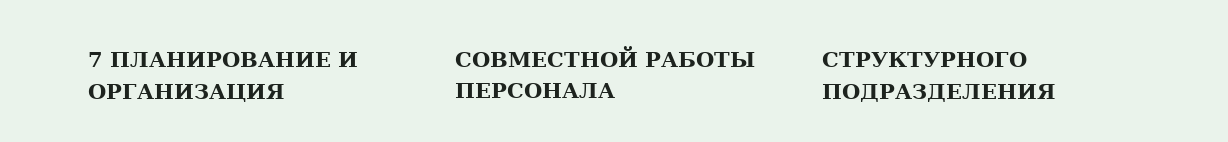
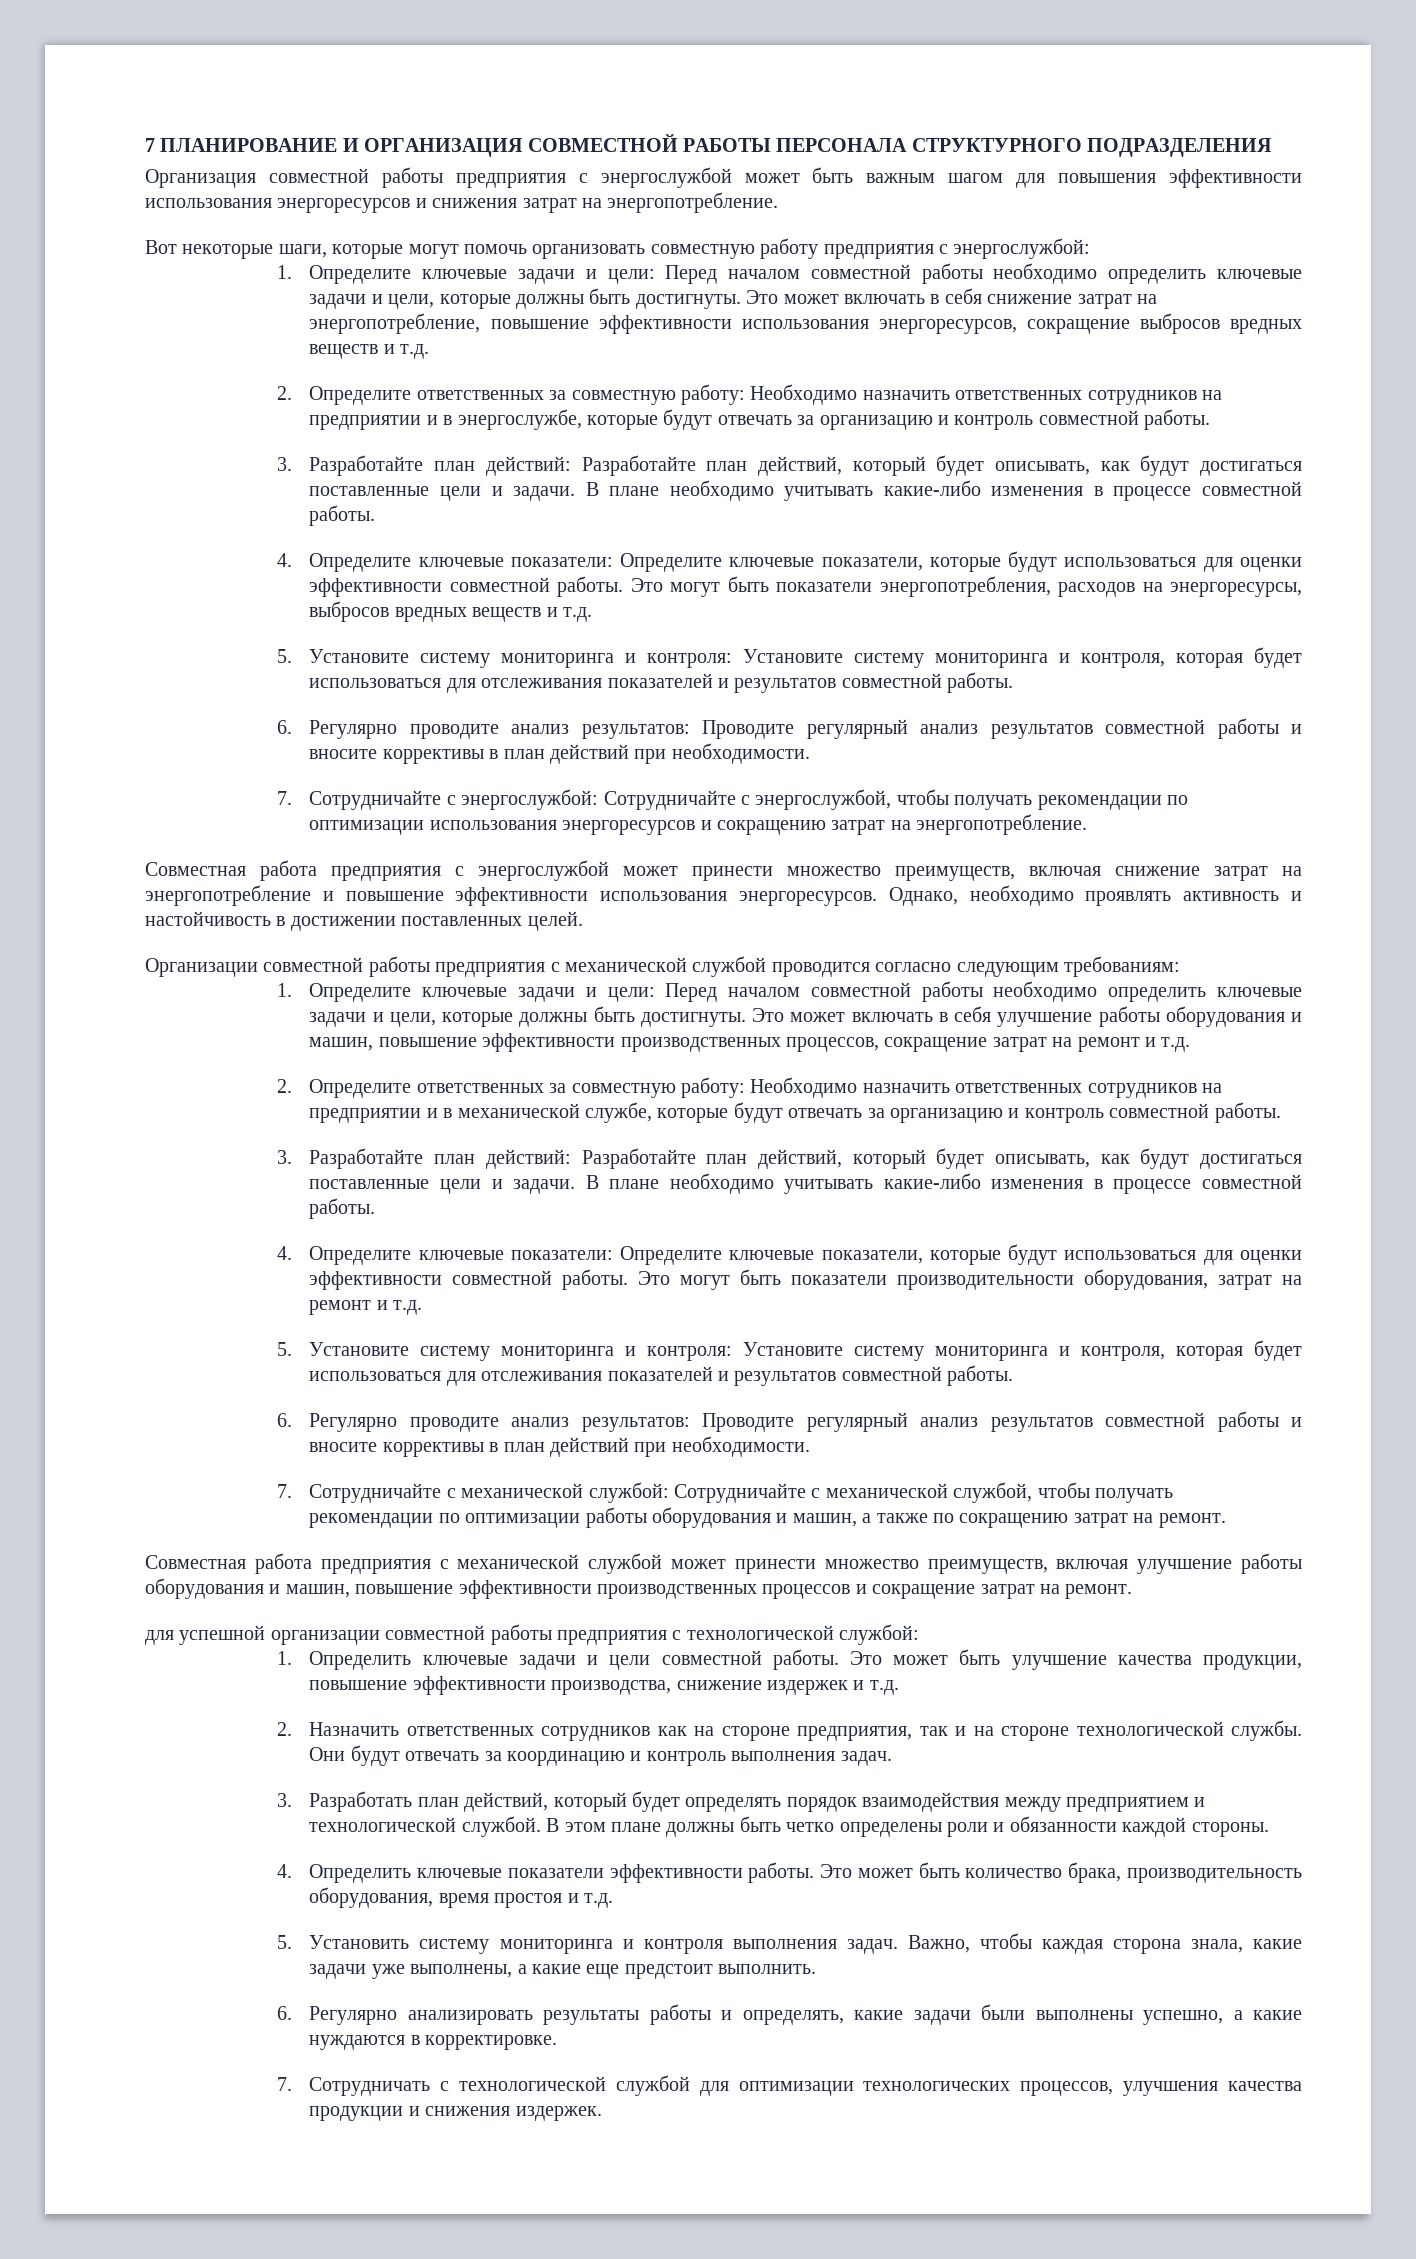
+ Организация совместной работы предприятия с энергослужбой может быть важным шагом для повышения эффективности использования энергоресурсов и снижения затрат на энергопотребление.
+ Вот некоторые шаги, которые могут помочь организовать совместную работу предприятия с энергослужбой:
+ 1. Определите ключевые задачи и цели: Перед началом совместной работы необходимо определить ключевые задачи и цели, которые должны быть достигнуты. Это может включать в себя снижение затрат на энергопотребление, повышение эффективности использования энергоресурсов, сокращение выбросов вредных веществ и т.д.
+ 2. Определите ответственных за совместную работу: Необходимо назначить ответственных сотрудников на предприятии и в энергослужбе, которые будут отвечать за организацию и контроль совместной работы.
+ 3. Разработайте план действий: Разработайте план действий, который будет описывать, как будут достигаться поставленные цели и задачи. В плане необходимо учитывать какие-либо изменения в процессе совместной работы.
+ 4. Определите ключевые показатели: Определите ключевые показатели, которые будут использоваться для оценки эффективности совместной работы. Это могут быть показатели энергопотребления, расходов на энергоресурсы, выбросов вредных веществ и т.д.
+ 5. Установите систему мониторинга и контроля: Установите систему мониторинга и контроля, которая будет использоваться для отслеживания показателей и результатов совместной работы.
+ 6. Регулярно проводите анализ результатов: Проводите регулярный анализ результатов совместной работы и вносите коррективы в план действий при необходимости.
+ 7. Сотрудничайте с энергослужбой: Сотрудничайте с энергослужбой, чтобы получать рекомендации по оптимизации использования энергоресурсов и сокращению затрат на энергопотребление.
+ Совместная работа предприятия с энергослужбой может принести множество преимуществ, включая снижение затрат на энергопотребление и повышение эффективности использования энергоресурсов. Однако, необходимо проявлять активность и настойчивость в достижении поставленных целей.
+ Организации совместной работы предприятия с механической службой проводится согласно следующим требованиям:
+ 1. Определите ключевые задачи и цели: Перед началом совместной работы необходимо определить ключевые задачи и цели, которые должны быть достигнуты. Это может включать в себя улучшение работы оборудования и машин, повышение эффективности производственных процессов, сокращение затрат на ремонт и т.д.
+ 2. Определите ответственных за совместную работу: Необходимо назначить ответственных сотрудников на предприятии и в механической службе, которые будут отвечать за организацию и контроль совместной работы.
+ 3. Разработайте план действий: Разработайте план действий, который будет описывать, как будут достигаться поставленные цели и задачи. В плане необходимо учитывать какие-либо изменения в процессе совместной работы.
+ 4. Определите ключевые показатели: Определите ключевые показатели, которые будут использоваться для оценки эффективности совместной работы. Это могут быть показатели производительности оборудования, затрат на ремонт и т.д.
+ 5. Установите систему мониторинга и контроля: Установите систему мониторинга и контроля, которая будет использоваться для отслеживания показателей и результатов совместной работы.
+ 6. Регулярно проводите анализ результатов: Проводите регулярный анализ результатов совместной работы и вносите коррективы в план действий при необходимости.
+ 7. Сотрудничайте с механической службой: Сотрудничайте с механической службой, чтобы получать рекомендации по оптимизации работы оборудования и машин, а также по сокращению затрат на ремонт.
+ Совместная работа предприятия с механической службой может принести множество преимуществ, включая улучшение работы оборудования и машин, повышение эффективности производственных процессов и сокращение затрат на ремонт.
+ для успешной организации совместной работы предприятия с технологической службой:
+ 1. Определить ключевые задачи и цели совместной работы. Это может быть улучшение качества продукции, повышение эффективности производства, снижение издержек и т.д.
+ 2. Назначить ответственных сотрудников как на стороне предприятия, так и на стороне технологической службы. Они будут отвечать за координацию и контроль выполнения задач.
+ 3. Разработать план действий, который будет определять порядок взаимодействия между предприятием и технологической службой. В этом плане должны быть четко определены роли и обязанности каждой стороны.
+ 4. Определить ключевые показатели эффективности работы. Это может быть количество брака, производительность оборудования, время простоя и т.д.
+ 5. Установить систему мониторинга и контроля выполнения задач. Важно, чтобы каждая сторона знала, какие задачи уже выполнены, а какие еще предстоит выполнить.
+ 6. Регулярно анализировать результаты работы и определять, какие задачи были выполнены успешно, а какие нуждаются в корректировке.
+ 7. Сотрудничать с технологической службой для оптимизации технологических процессов, улучшения качества продукции и снижения издержек.

